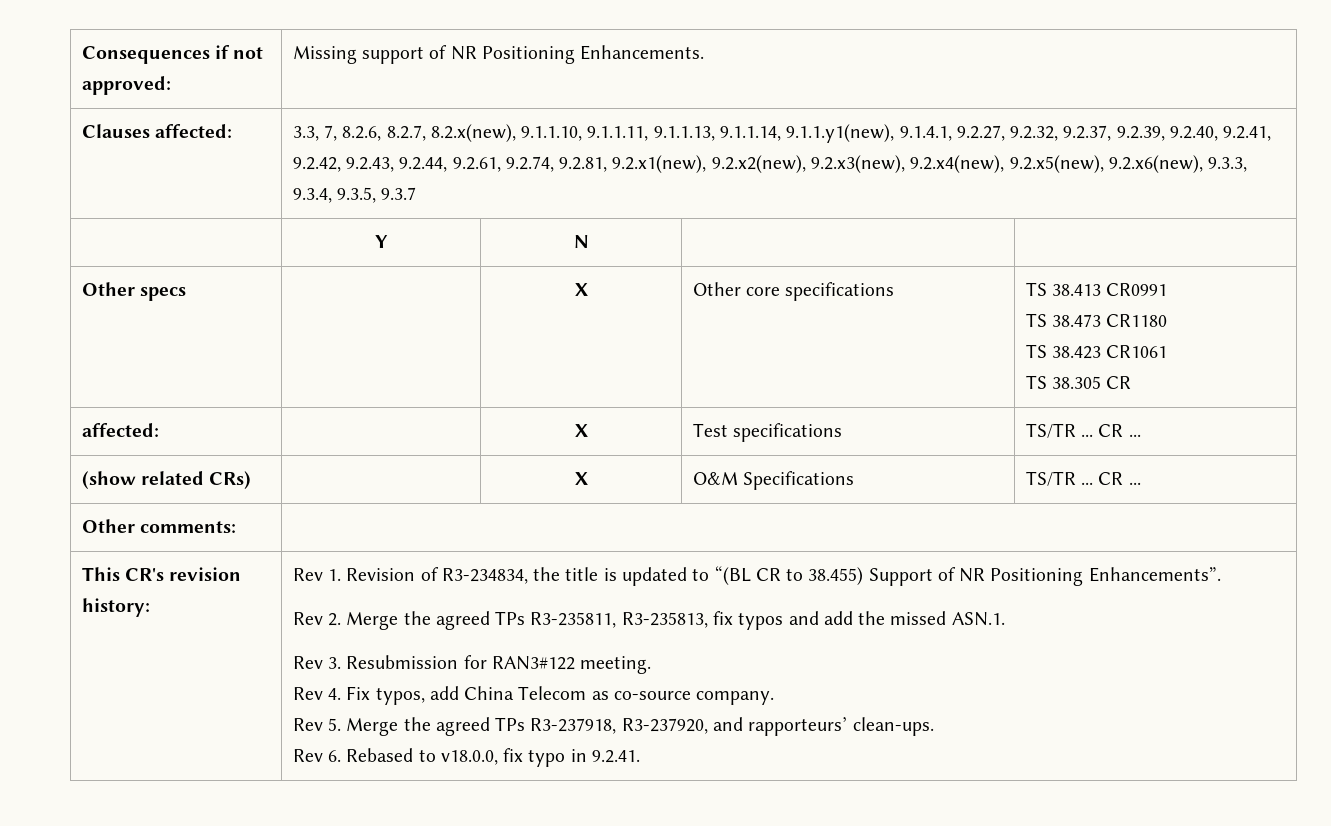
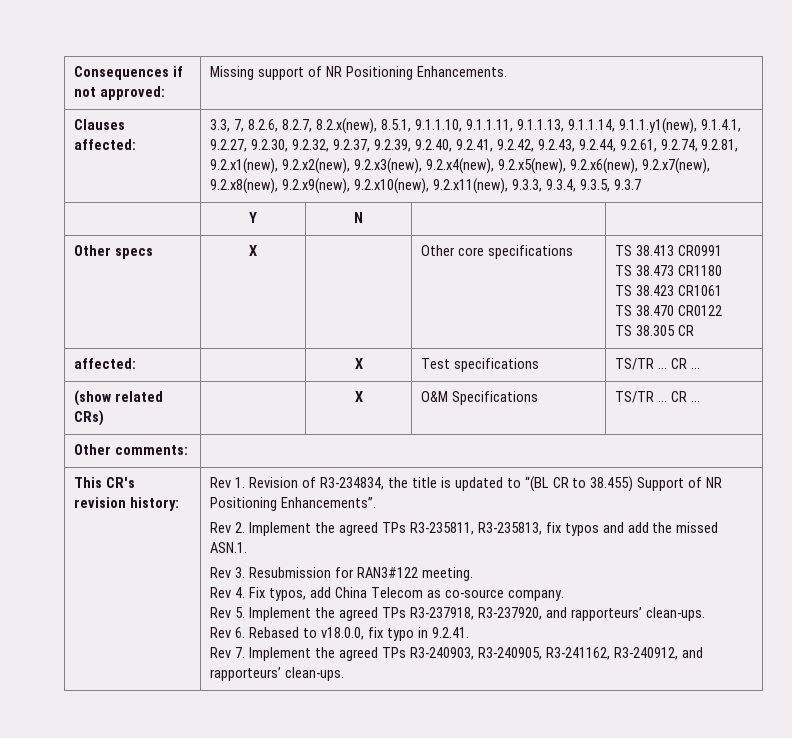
- 3.3, 7, 8.2.6, 8.2.7, 8.2.x(new), 9.1.1.10, 9.1.1.11, 9.1.1.13, 9.1.1.14, 9.1.1.y1(new), 9.1.4.1, 9.2.27, 9.2.32, 9.2.37, 9.2.39, 9.2.40, 9.2.41, 9.2.42, 9.2.43, 9.2.44, 9.2.61, 9.2.74, 9.2.81, 9.2.x1(new), 9.2.x2(new), 9.2.x3(new), 9.2.x4(new), 9.2.x5(new), 9.2.x6(new), 9.3.3, 9.3.4, 9.3.5, 9.3.7
+ 3.3, 7, 8.2.6, 8.2.7, 8.2.x(new), 8.5.1, 9.1.1.10, 9.1.1.11, 9.1.1.13, 9.1.1.14, 9.1.1.y1(new), 9.1.4.1, 9.2.27, 9.2.30, 9.2.32, 9.2.37, 9.2.39, 9.2.40, 9.2.41, 9.2.42, 9.2.43, 9.2.44, 9.2.61, 9.2.74, 9.2.81, 9.2.x1(new), 9.2.x2(new), 9.2.x3(new), 9.2.x4(new), 9.2.x5(new), 9.2.x6(new), 9.2.x7(new), 9.2.x8(new), 9.2.x9(new), 9.2.x10(new), 9.2.x11(new), 9.3.3, 9.3.4, 9.3.5, 9.3.7
- Other specs | | X | Other core specifications | TS 38.413 CR0991
+ Other specs | X | | Other core specifications | TS 38.413 CR0991
  TS 38.473 CR1180
  TS 38.423 CR1061
+ TS 38.470 CR0122
- Rev 2. Merge the agreed TPs R3-235811, R3-235813, fix typos and add the missed ASN.1.
+ Rev 2. Implement the agreed TPs R3-235811, R3-235813, fix typos and add the missed ASN.1.
- Rev 5. Merge the agreed TPs R3-237918, R3-237920, and rapporteurs’ clean-ups.
+ Rev 5. Implement the agreed TPs R3-237918, R3-237920, and rapporteurs’ clean-ups.
+ Rev 7. Implement the agreed TPs R3-240903, R3-240905, R3-241162, R3-240912, and rapporteurs’ clean-ups.

